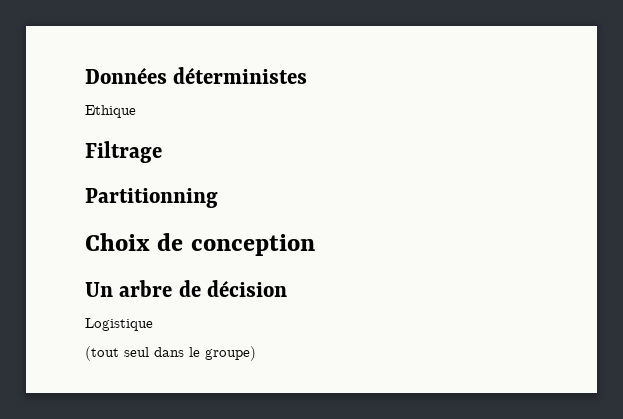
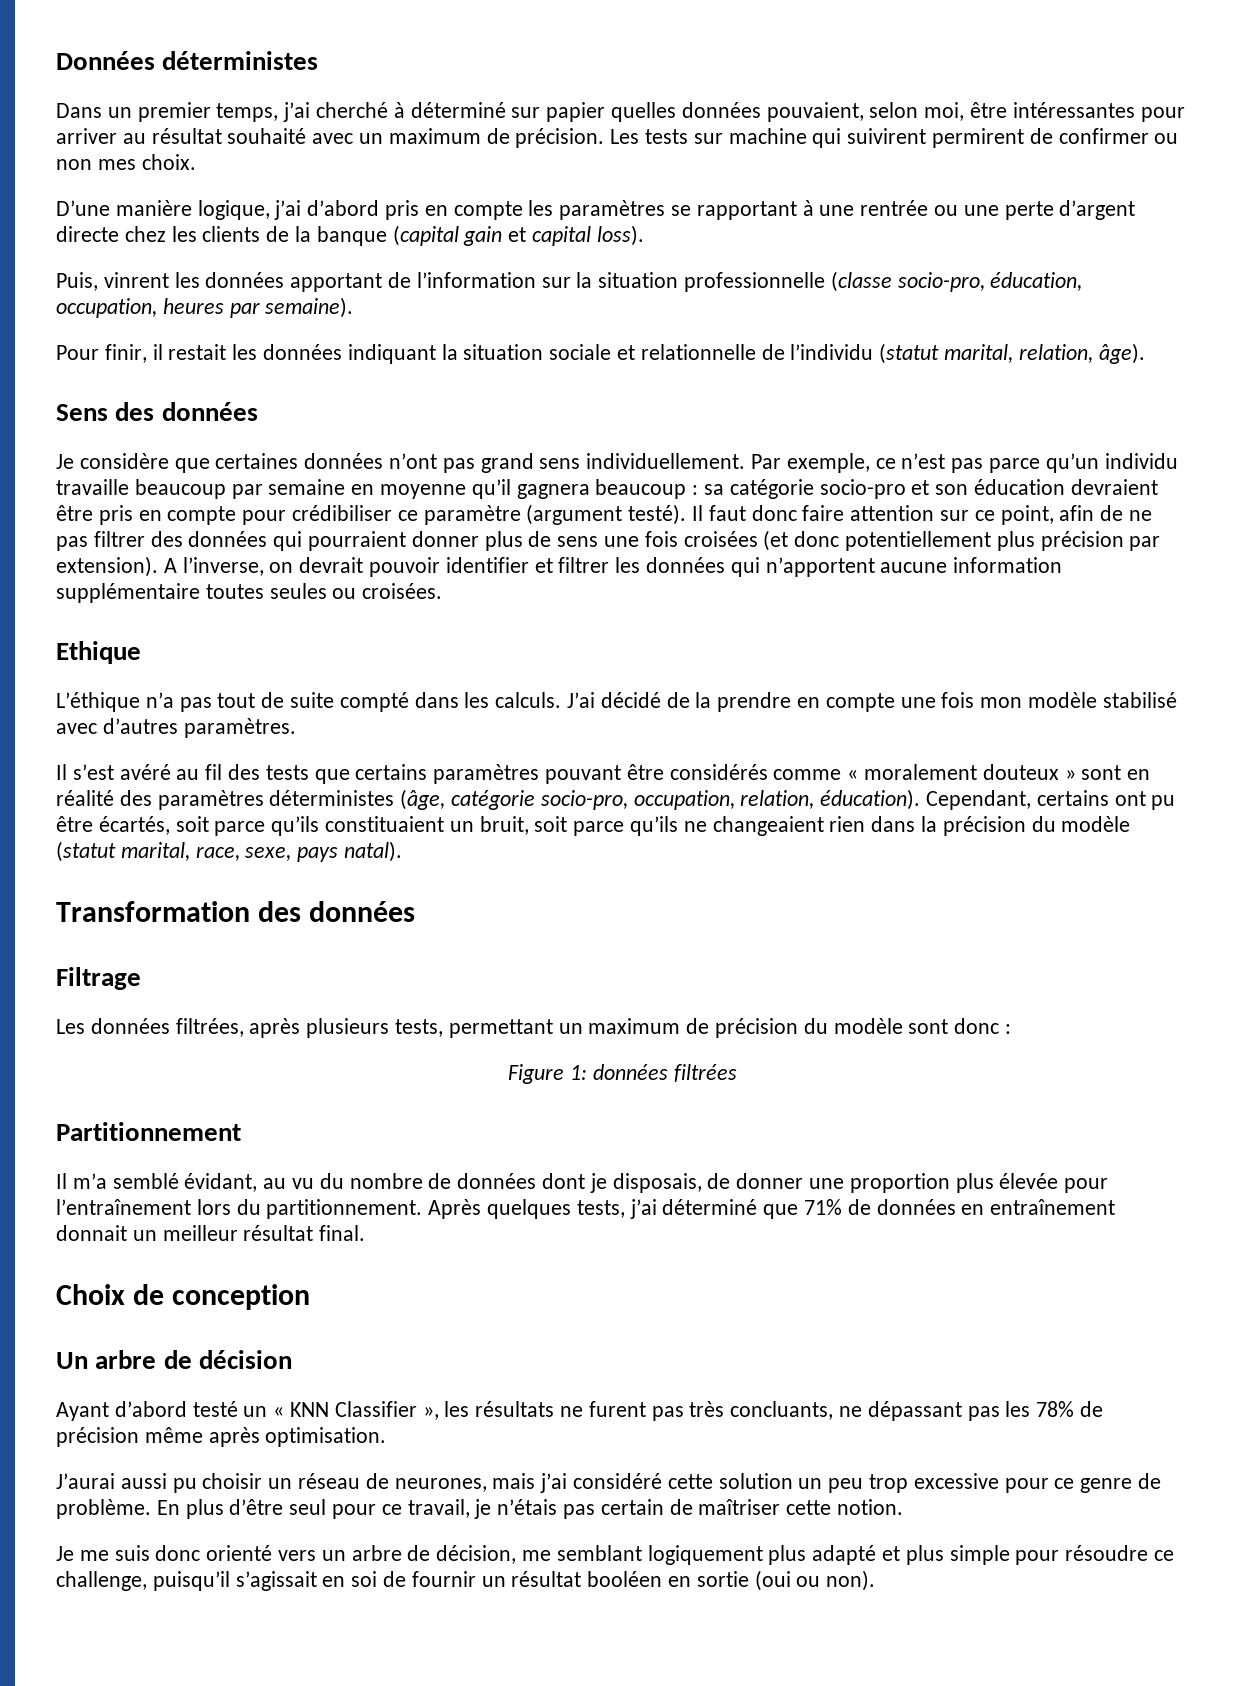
+ Dans un premier temps, j’ai cherché à déterminé sur papier quelles données pouvaient, selon moi, être intéressantes pour arriver au résultat souhaité avec un maximum de précision. Les tests sur machine qui suivirent permirent de confirmer ou non mes choix.
+ D’une manière logique, j’ai d’abord pris en compte les paramètres se rapportant à une rentrée ou une perte d’argent directe chez les clients de la banque (capital gain et capital loss).
+ Puis, vinrent les données apportant de l’information sur la situation professionnelle (classe socio-pro, éducation, occupation, heures par semaine).
+ Pour finir, il restait les données indiquant la situation sociale et relationnelle de l’individu (statut marital, relation, âge).
+ Sens des données
+ Je considère que certaines données n’ont pas grand sens individuellement. Par exemple, ce n’est pas parce qu’un individu travaille beaucoup par semaine en moyenne qu’il gagnera beaucoup : sa catégorie socio-pro et son éducation devraient être pris en compte pour crédibiliser ce paramètre (argument testé). Il faut donc faire attention sur ce point, afin de ne pas filtrer des données qui pourraient donner plus de sens une fois croisées (et donc potentiellement plus précision par extension). A l’inverse, on devrait pouvoir identifier et filtrer les données qui n’apportent aucune information supplémentaire toutes seules ou croisées.
  Ethique
+ L’éthique n’a pas tout de suite compté dans les calculs. J’ai décidé de la prendre en compte une fois mon modèle stabilisé avec d’autres paramètres.
+ Il s’est avéré au fil des tests que certains paramètres pouvant être considérés comme « moralement douteux » sont en réalité des paramètres déterministes (âge, catégorie socio-pro, occupation, relation, éducation). Cependant, certains ont pu être écartés, soit parce qu’ils constituaient un bruit, soit parce qu’ils ne changeaient rien dans la précision du modèle (statut marital, race, sexe, pays natal).
+ Transformation des données
  Filtrage
- Partitionning
+ Les données filtrées, après plusieurs tests, permettant un maximum de précision du modèle sont donc :
+ Figure 1: données filtrées
+ Partitionnement
+ Il m’a semblé évidant, au vu du nombre de données dont je disposais, de donner une proportion plus élevée pour l’entraînement lors du partitionnement. Après quelques tests, j’ai déterminé que 71% de données en entraînement donnait un meilleur résultat final.
- Logistique
- (tout seul dans le groupe)
+ Ayant d’abord testé un « KNN Classifier », les résultats ne furent pas très concluants, ne dépassant pas les 78% de précision même après optimisation.
+ J’aurai aussi pu choisir un réseau de neurones, mais j’ai considéré cette solution un peu trop excessive pour ce genre de problème. En plus d’être seul pour ce travail, je n’étais pas certain de maîtriser cette notion.
+ Je me suis donc orienté vers un arbre de décision, me semblant logiquement plus adapté et plus simple pour résoudre ce challenge, puisqu’il s’agissait en soi de fournir un résultat booléen en sortie (oui ou non).

